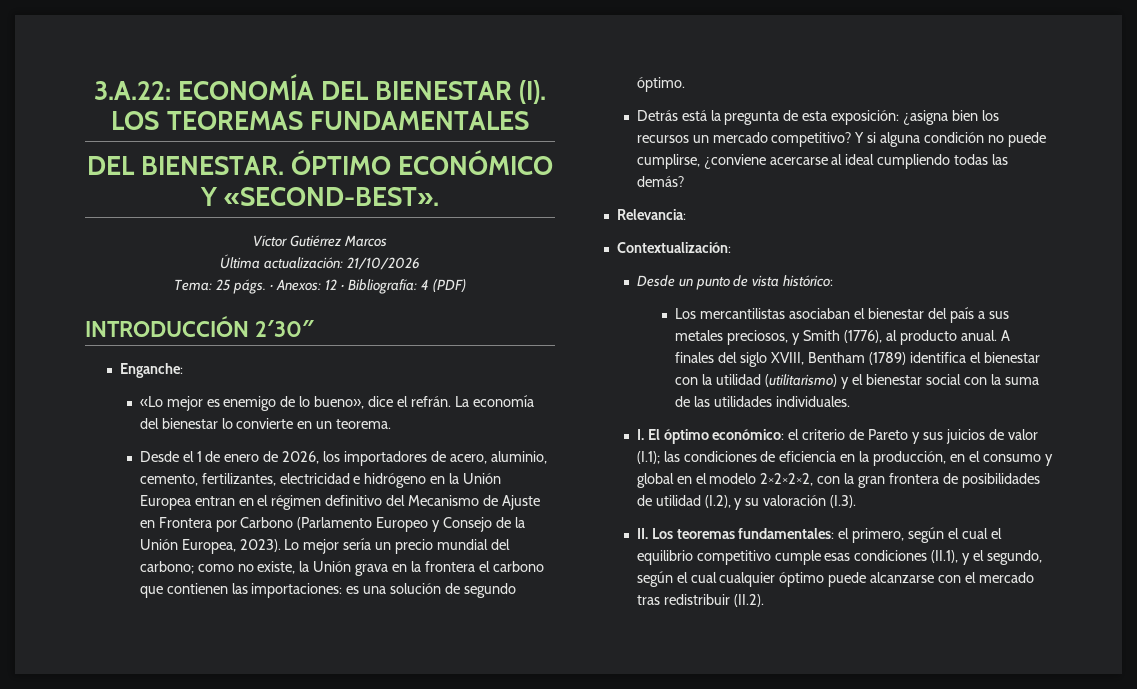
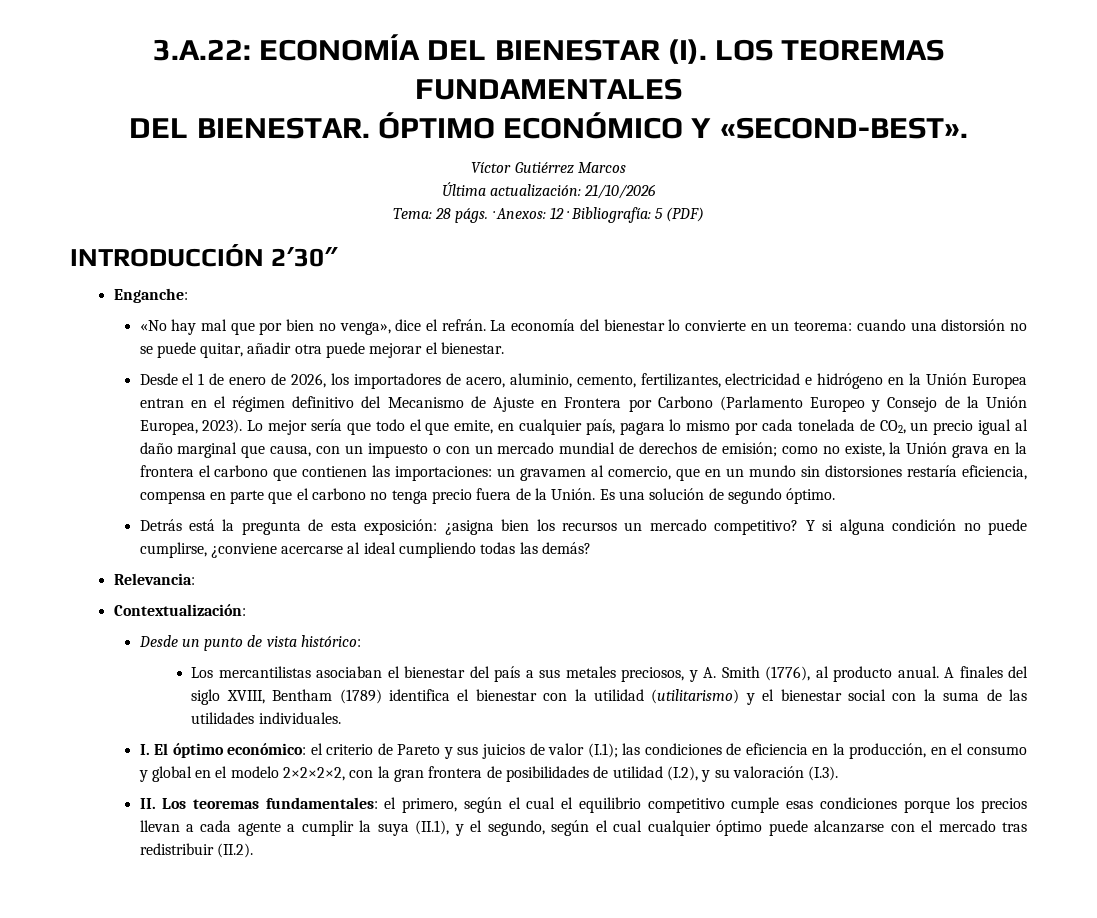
- Tema: 25 págs.
+ Tema: 28 págs.
- · Anexos: 12 · Bibliografía: 4 (PDF)
+ · Anexos: 12 · Bibliografía: 5 (PDF)
- «Lo mejor es enemigo de lo bueno», dice el refrán.
+ «No hay mal que por bien no venga», dice el refrán.
- La economía del bienestar lo convierte en un teorema.
+ La economía del bienestar lo convierte en un teorema: cuando una distorsión no se puede quitar, añadir otra puede mejorar el bienestar.
- Lo mejor sería un precio mundial del carbono; como no existe, la Unión grava en la frontera el carbono que contienen las importaciones: es una solución de segundo óptimo.
+ Lo mejor sería que todo el que emite, en cualquier país, pagara lo mismo por cada tonelada de CO2, un precio igual al daño marginal que causa, con un impuesto o con un mercado mundial de derechos de emisión; como no existe, la Unión grava en la frontera el carbono que contienen las importaciones: un gravamen al comercio, que en un mundo sin distorsiones restaría eficiencia, compensa en parte que el carbono no tenga precio fuera de la Unión. Es una solución de segundo óptimo.
- Los mercantilistas asociaban el bienestar del país a sus metales preciosos, y Smith (1776), al producto anual.
+ Los mercantilistas asociaban el bienestar del país a sus metales preciosos, y A. Smith (1776), al producto anual.
- II. Los teoremas fundamentales: el primero, según el cual el equilibrio competitivo cumple esas condiciones (II.1), y el segundo, según el cual cualquier óptimo puede alcanzarse con el mercado tras redistribuir (II.2).
+ II. Los teoremas fundamentales: el primero, según el cual el equilibrio competitivo cumple esas condiciones porque los precios llevan a cada agente a cumplir la suya (II.1), y el segundo, según el cual cualquier óptimo puede alcanzarse con el mercado tras redistribuir (II.2).

